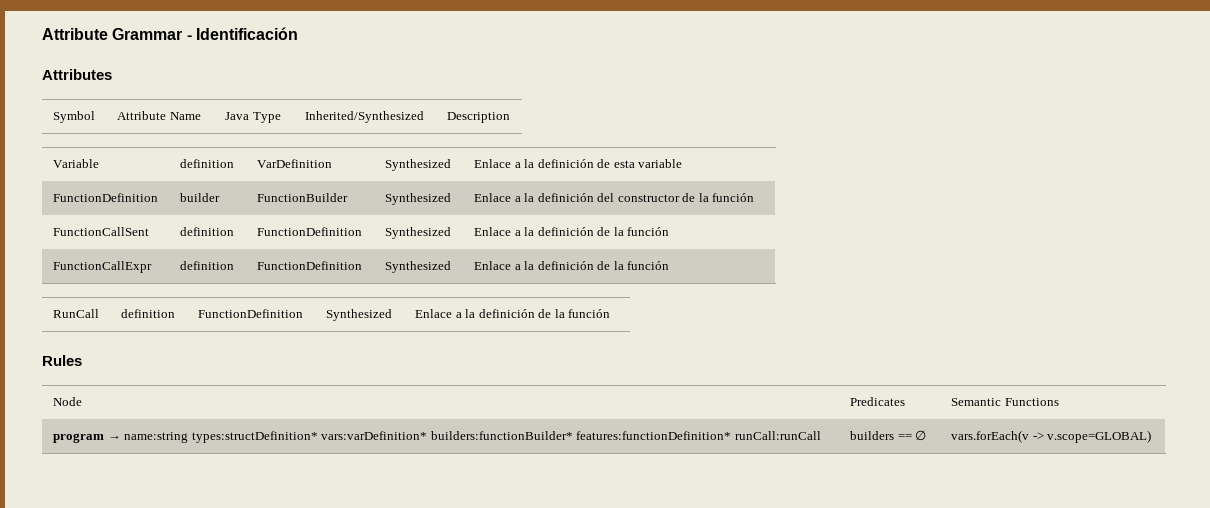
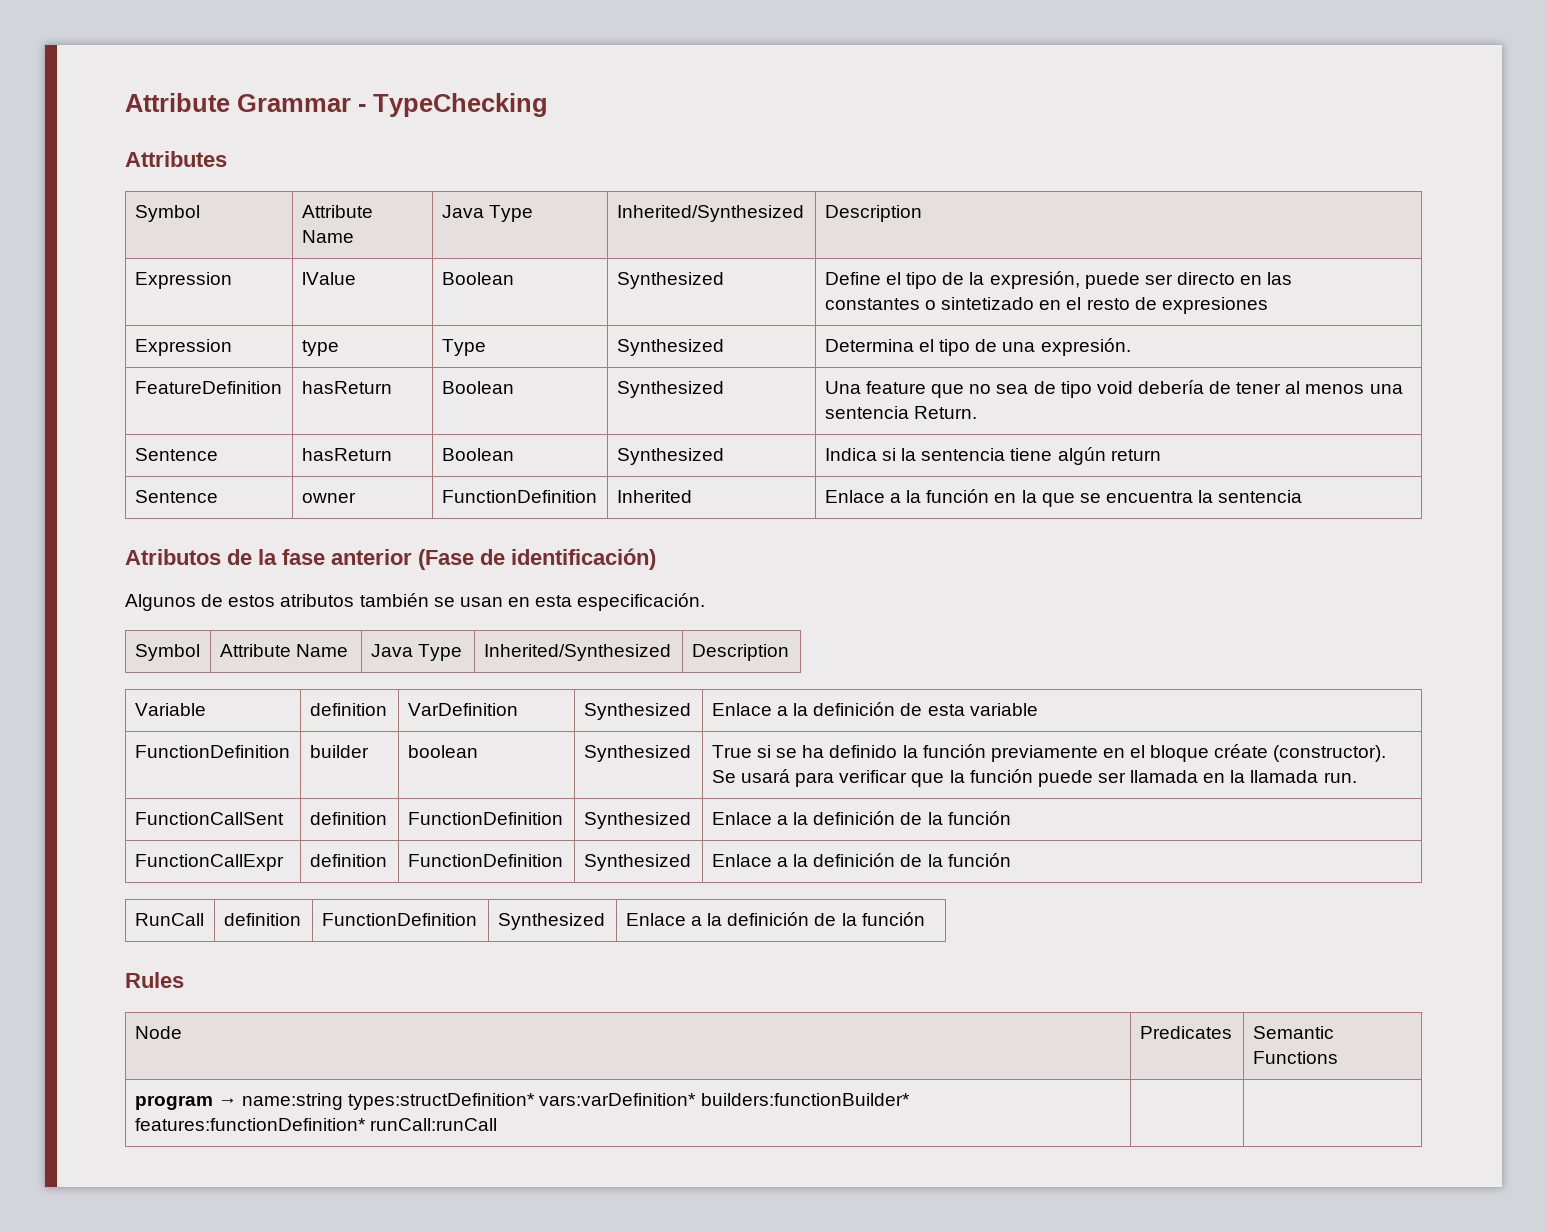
- Attribute Grammar - Identificación
+ Attribute Grammar - TypeChecking
+ Expression | lValue | Boolean | Synthesized | Define el tipo de la expresión, puede ser directo en las
+ constantes o sintetizado en el resto de expresiones
+ Expression | type | Type | Synthesized | Determina el tipo de una expresión.
+ FeatureDefinition | hasReturn | Boolean | Synthesized | Una feature que no sea de tipo void debería de tener al menos una sentencia Return.
+ Sentence | hasReturn | Boolean | Synthesized | Indica si la sentencia tiene algún return
+ Sentence | owner | FunctionDefinition | Inherited | Enlace a la función en la que se encuentra la sentencia
+ Atributos de la fase anterior (Fase de identificación)
+ Algunos de estos atributos también se usan en esta especificación.
+ Symbol | Attribute Name | Java Type | Inherited/Synthesized | Description
- FunctionDefinition | builder | FunctionBuilder | Synthesized | Enlace a la definición del constructor de la función
+ FunctionDefinition | builder | boolean | Synthesized | True si se ha definido la función previamente en el bloque créate (constructor). Se usará para verificar que la función puede ser llamada en la llamada run.
- program → name:string types:structDefinition* vars:varDefinition* builders:functionBuilder* features:functionDefinition* runCall:runCall | builders == ∅ | vars.forEach(v -> v.scope=GLOBAL)
+ program → name:string types:structDefinition* vars:varDefinition* builders:functionBuilder* features:functionDefinition* runCall:runCall | |

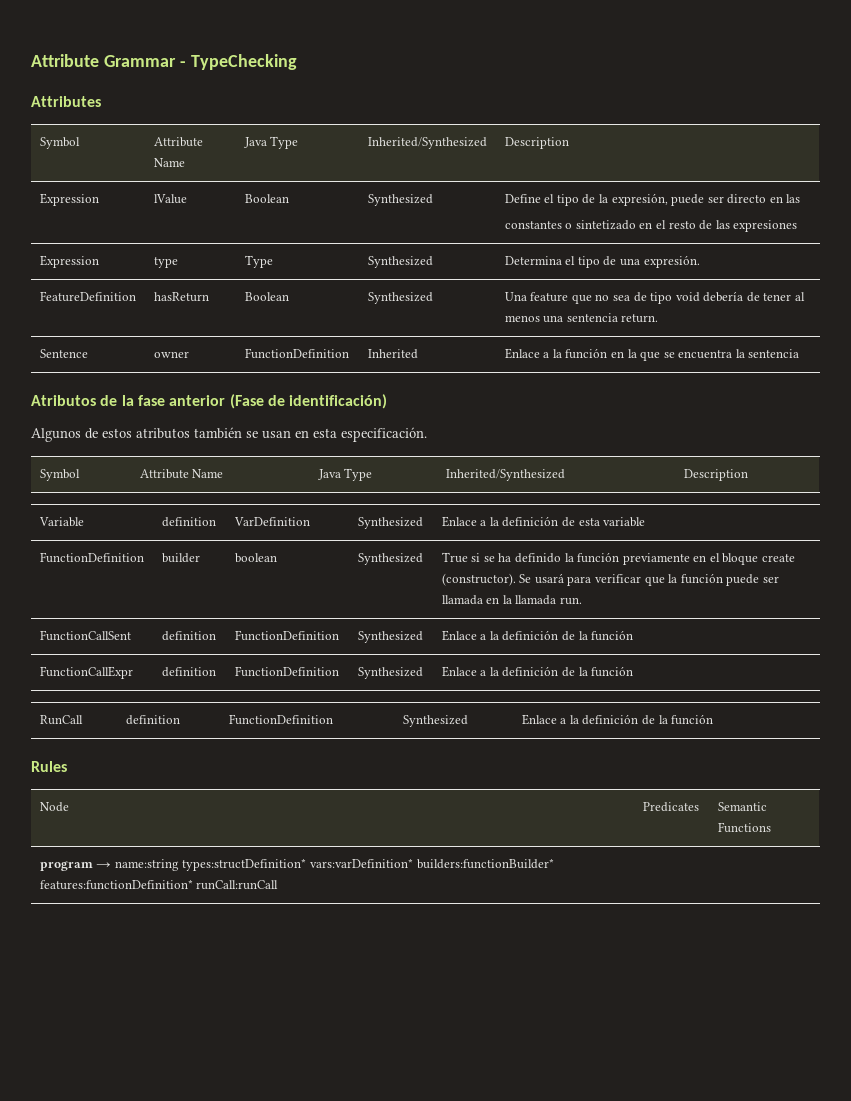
  Expression | lValue | Boolean | Synthesized | Define el tipo de la expresión, puede ser directo en las
- constantes o sintetizado en el resto de expresiones
+ constantes o sintetizado en el resto de las expresiones
- FeatureDefinition | hasReturn | Boolean | Synthesized | Una feature que no sea de tipo void debería de tener al menos una sentencia Return.
- Sentence | hasReturn | Boolean | Synthesized | Indica si la sentencia tiene algún return
+ FeatureDefinition | hasReturn | Boolean | Synthesized | Una feature que no sea de tipo void debería de tener al menos una sentencia return.
- FunctionDefinition | builder | boolean | Synthesized | True si se ha definido la función previamente en el bloque créate (constructor). Se usará para verificar que la función puede ser llamada en la llamada run.
+ FunctionDefinition | builder | boolean | Synthesized | True si se ha definido la función previamente en el bloque create (constructor). Se usará para verificar que la función puede ser llamada en la llamada run.

